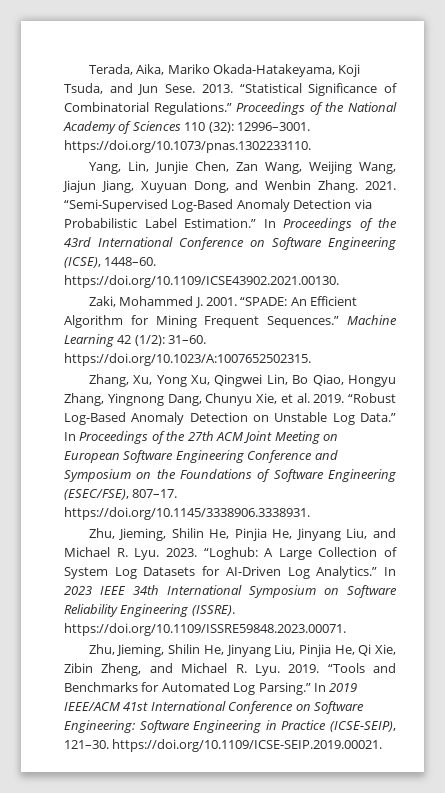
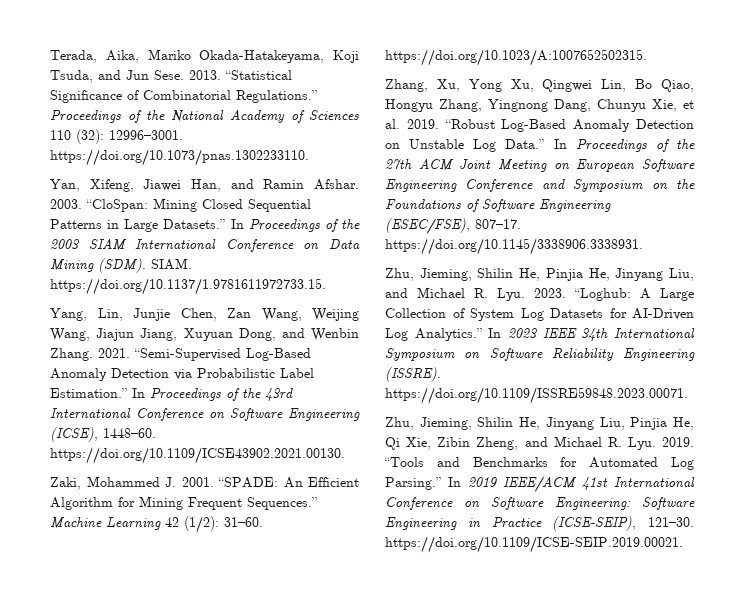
+ Yan, Xifeng, Jiawei Han, and Ramin Afshar. 2003. “CloSpan: Mining Closed Sequential Patterns in Large Datasets.” In Proceedings of the 2003 SIAM International Conference on Data Mining (SDM). SIAM. https://doi.org/10.1137/1.9781611972733.15.

